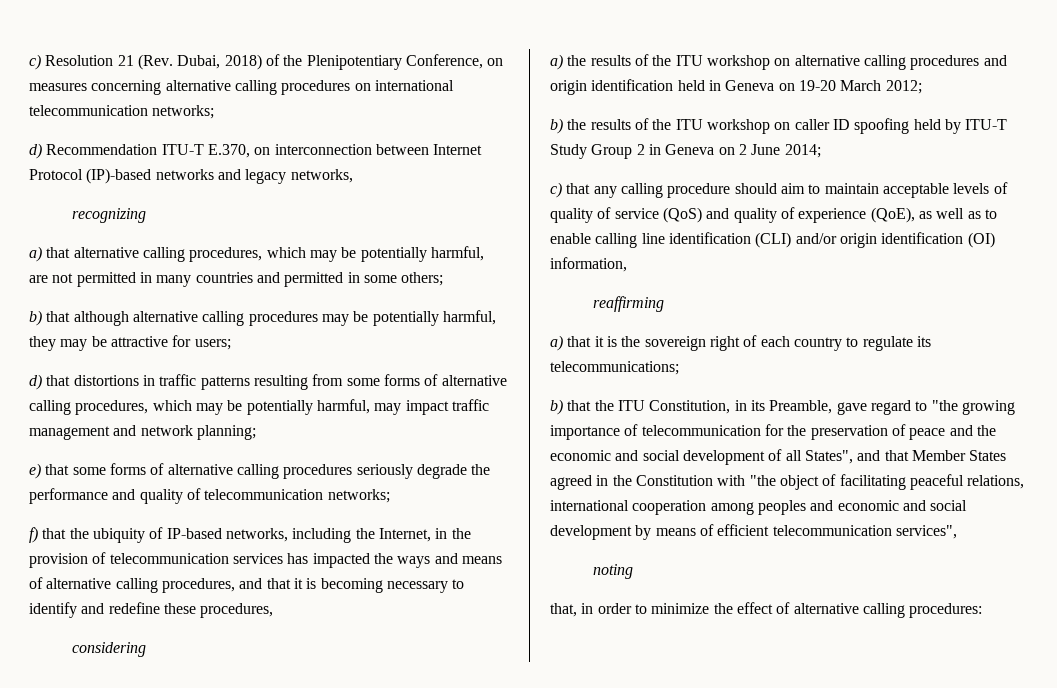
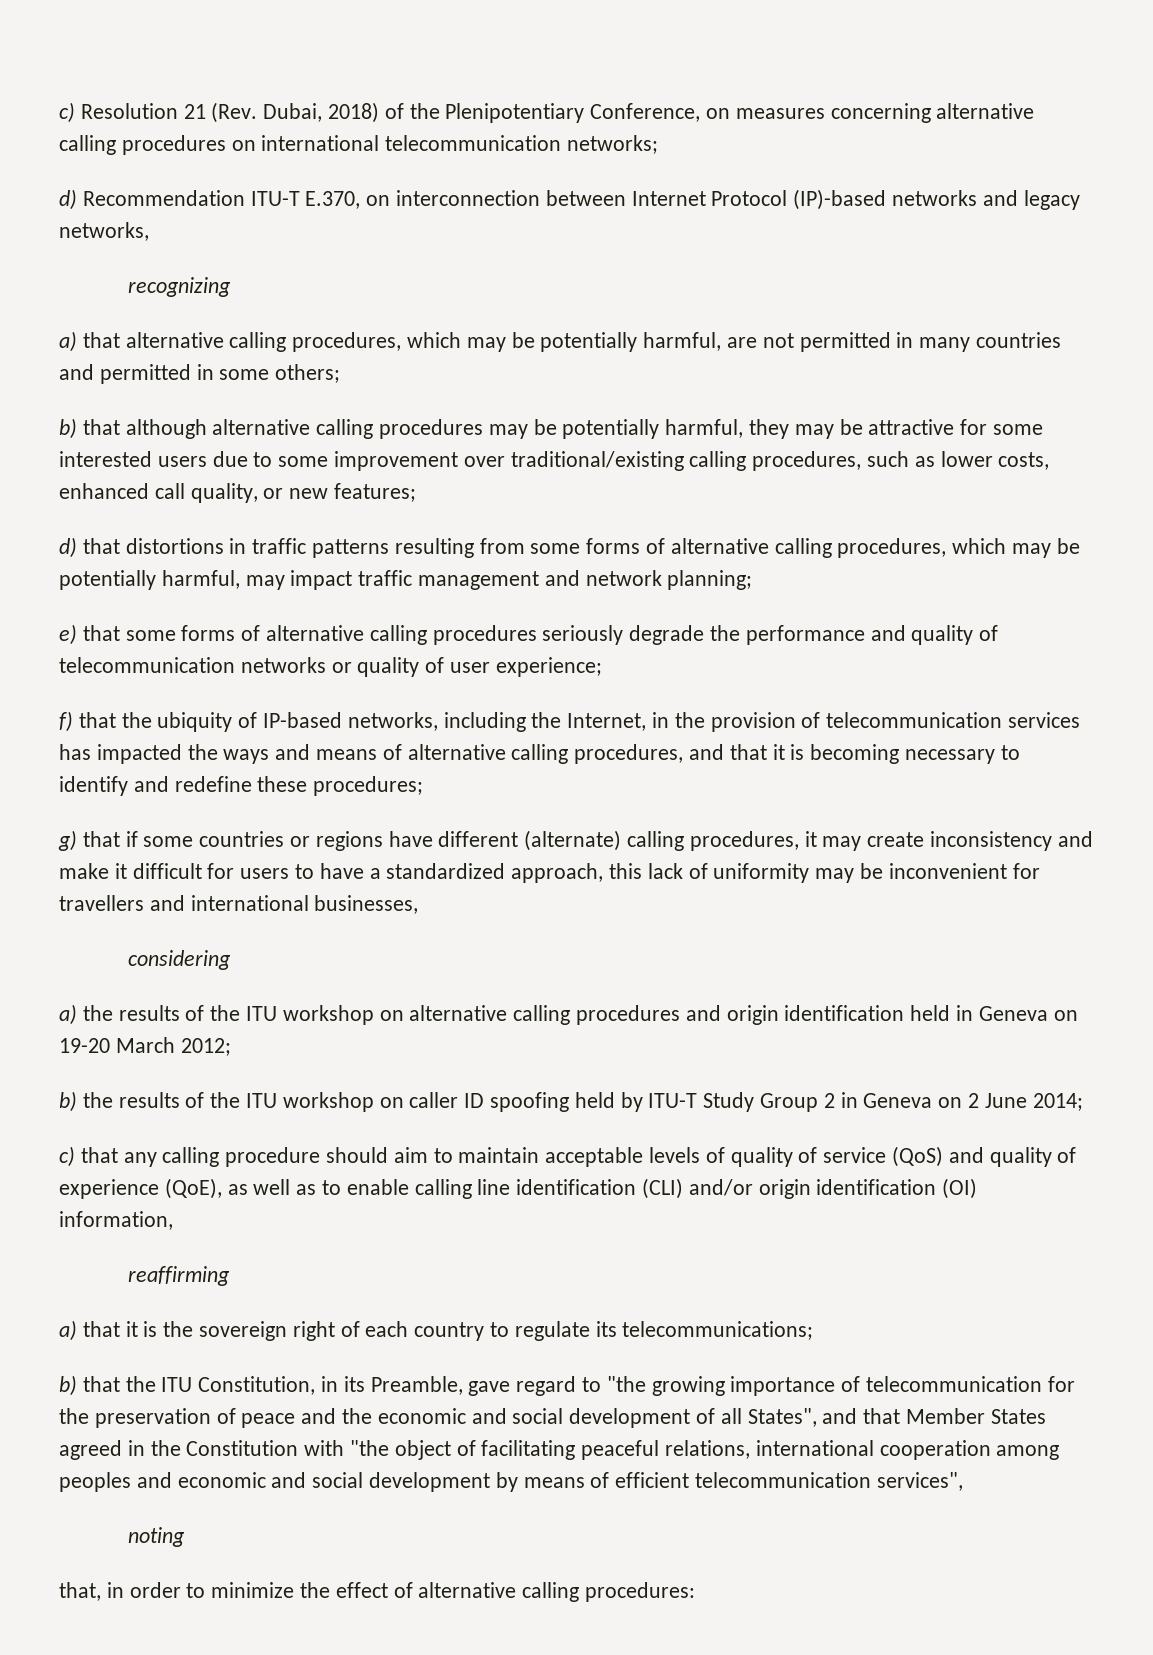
- b) that although alternative calling procedures may be potentially harmful, they may be attractive for users;
+ b) that although alternative calling procedures may be potentially harmful, they may be attractive for some interested users due to some improvement over traditional/existing calling procedures, such as lower costs, enhanced call quality, or new features;
- e) that some forms of alternative calling procedures seriously degrade the performance and quality of telecommunication networks;
+ e) that some forms of alternative calling procedures seriously degrade the performance and quality of telecommunication networks or quality of user experience;
- f) that the ubiquity of IP-based networks, including the Internet, in the provision of telecommunication services has impacted the ways and means of alternative calling procedures, and that it is becoming necessary to identify and redefine these procedures,
+ f) that the ubiquity of IP-based networks, including the Internet, in the provision of telecommunication services has impacted the ways and means of alternative calling procedures, and that it is becoming necessary to identify and redefine these procedures;
+ g) that if some countries or regions have different (alternate) calling procedures, it may create inconsistency and make it difficult for users to have a standardized approach, this lack of uniformity may be inconvenient for travellers and international businesses,

